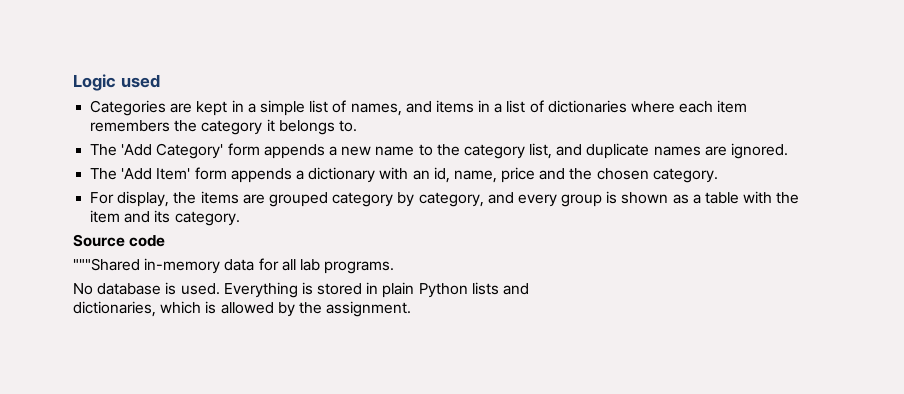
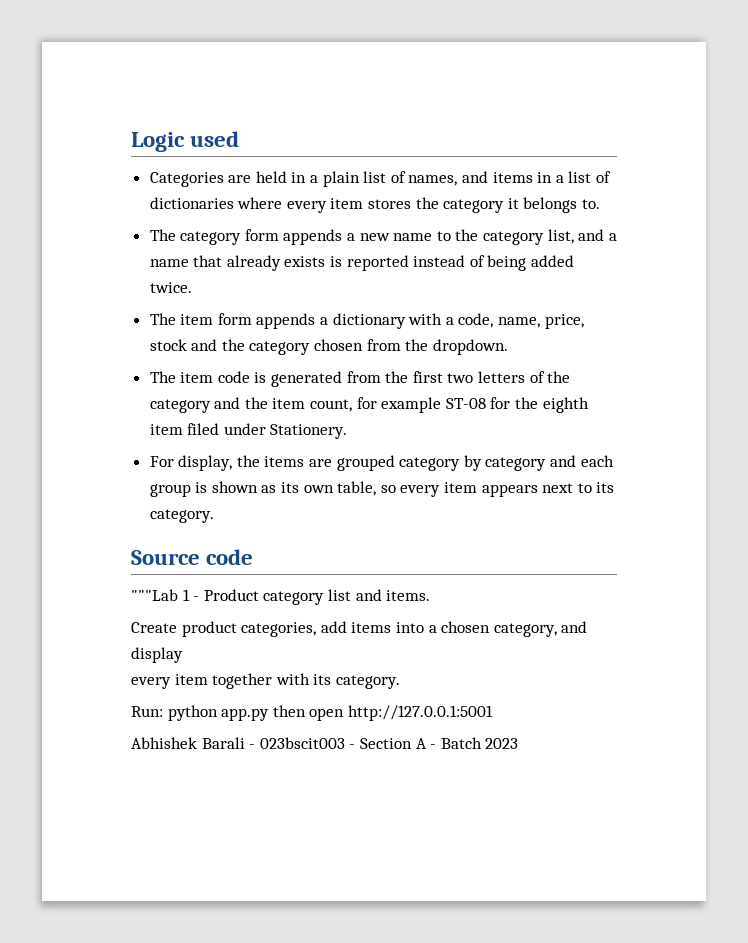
- Categories are kept in a simple list of names, and items in a list of dictionaries where each item remembers the category it belongs to.
+ Categories are held in a plain list of names, and items in a list of dictionaries where every item stores the category it belongs to.
- The 'Add Category' form appends a new name to the category list, and duplicate names are ignored.
- The 'Add Item' form appends a dictionary with an id, name, price and the chosen category.
+ The category form appends a new name to the category list, and a name that already exists is reported instead of being added twice.
+ The item form appends a dictionary with a code, name, price, stock and the category chosen from the dropdown.
+ The item code is generated from the first two letters of the category and the item count, for example ST-08 for the eighth item filed under Stationery.
- For display, the items are grouped category by category, and every group is shown as a table with the item and its category.
+ For display, the items are grouped category by category and each group is shown as its own table, so every item appears next to its category.
  Source code
- """Shared in-memory data for all lab programs.
- No database is used. Everything is stored in plain Python lists and
- dictionaries, which is allowed by the assignment.
+ """Lab 1 - Product category list and items.
+ Create product categories, add items into a chosen category, and display
+ every item together with its category.
+ Run: python app.py then open http://127.0.0.1:5001
+ Abhishek Barali - 023bscit003 - Section A - Batch 2023

